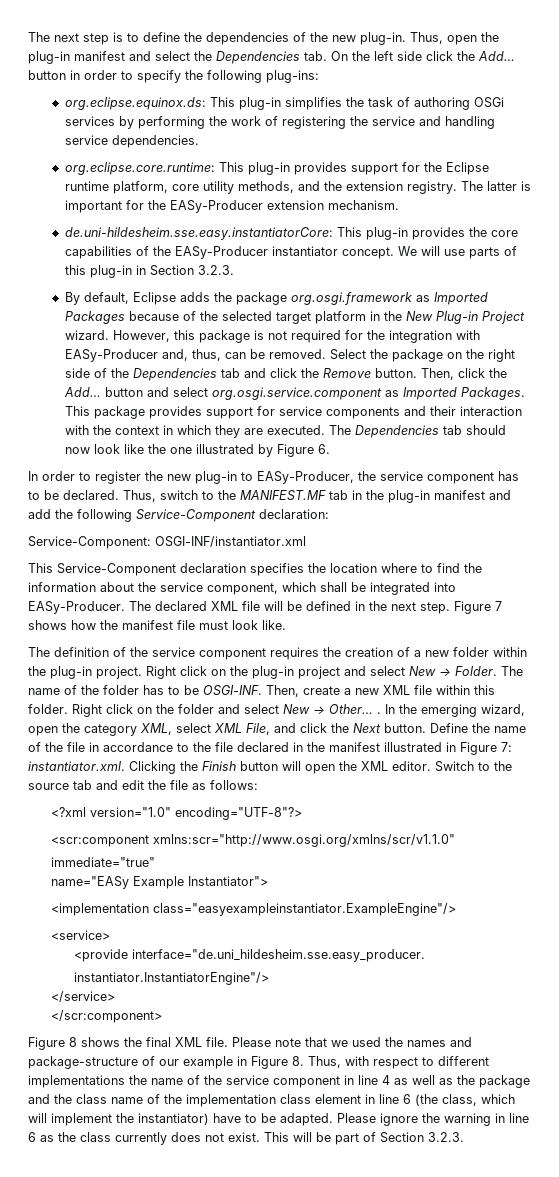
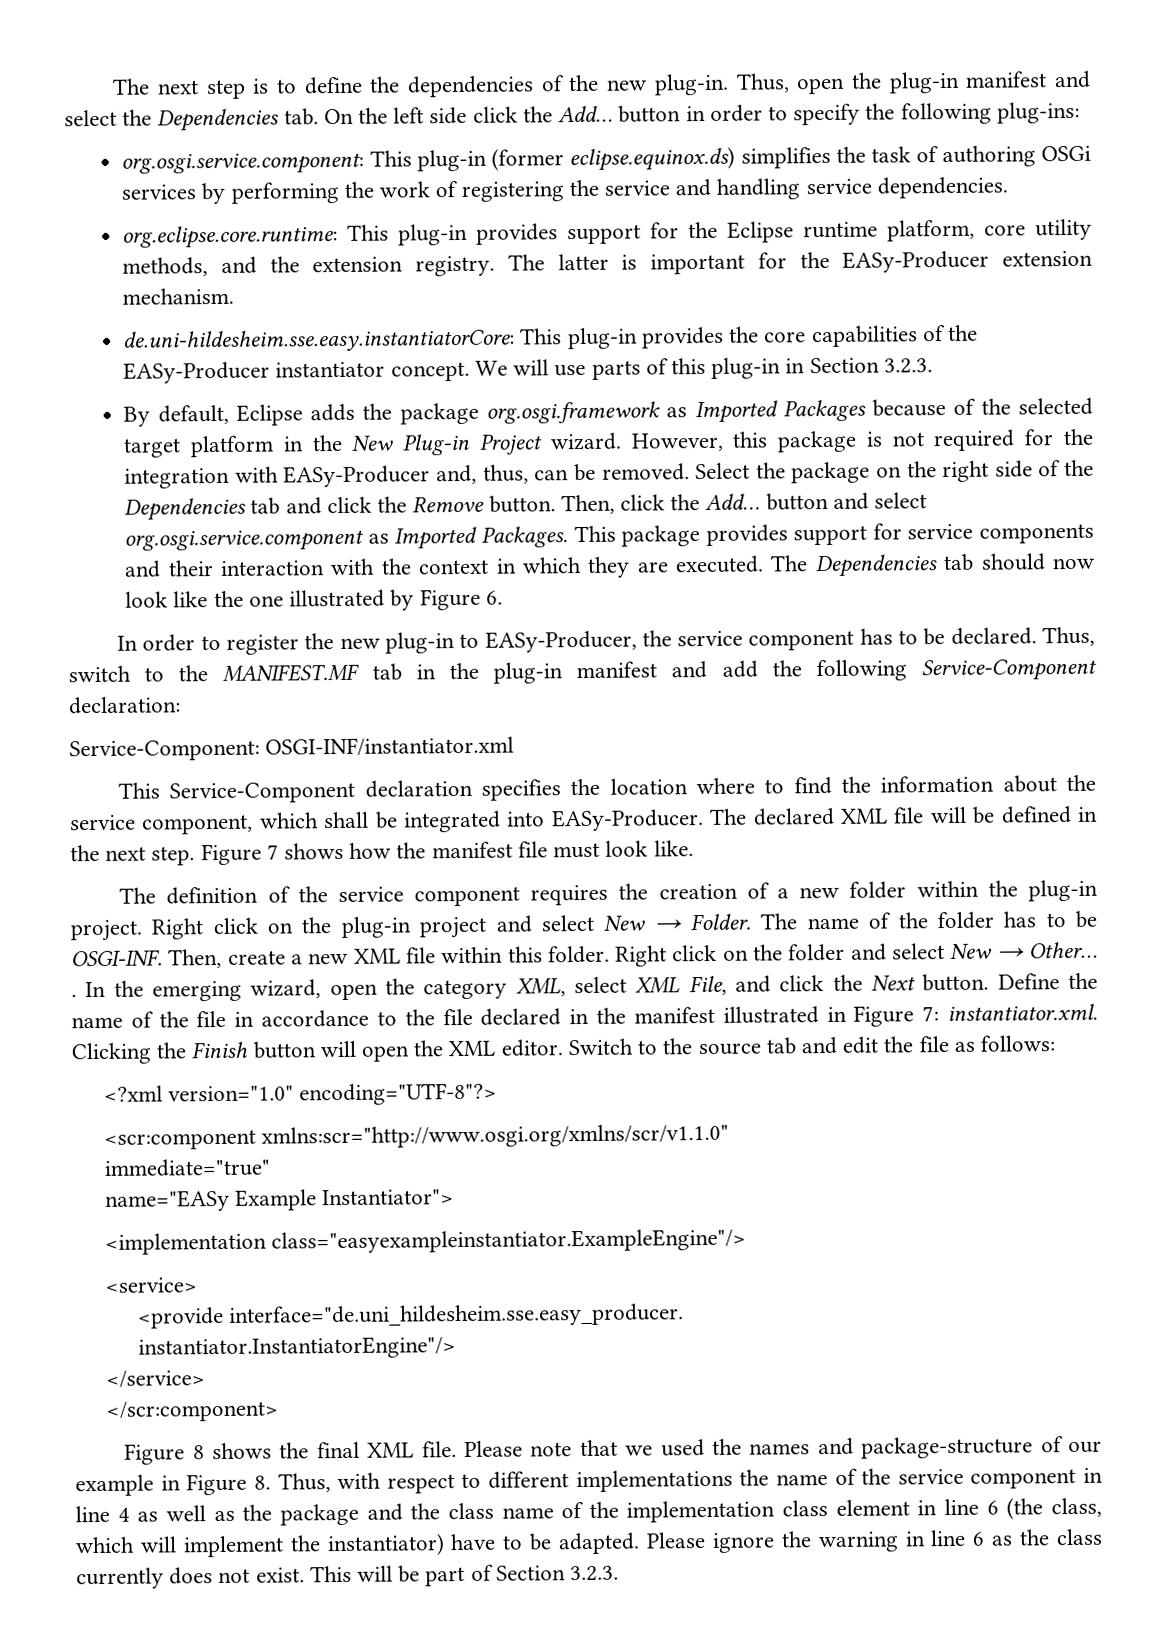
- org.eclipse.equinox.ds: This plug-in simplifies the task of authoring OSGi services by performing the work of registering the service and handling service dependencies.
+ org.osgi.service.component: This plug-in (former eclipse.equinox.ds) simplifies the task of authoring OSGi services by performing the work of registering the service and handling service dependencies.

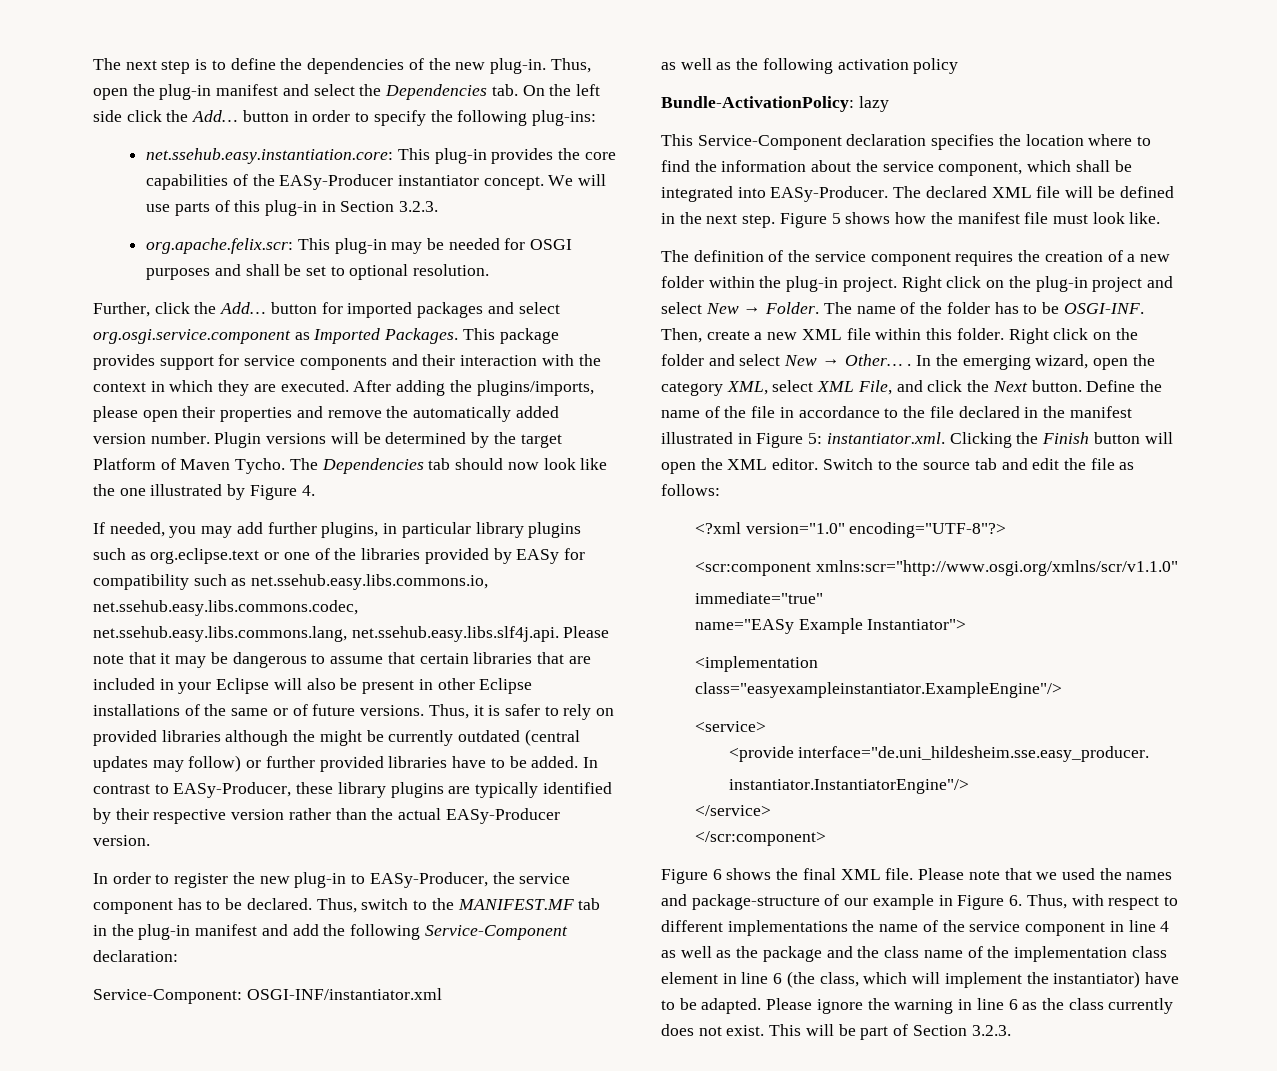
- org.osgi.service.component: This plug-in (former eclipse.equinox.ds) simplifies the task of authoring OSGi services by performing the work of registering the service and handling service dependencies.
- org.eclipse.core.runtime: This plug-in provides support for the Eclipse runtime platform, core utility methods, and the extension registry. The latter is important for the EASy-Producer extension mechanism.
- de.uni-hildesheim.sse.easy.instantiatorCore: This plug-in provides the core capabilities of the EASy-Producer instantiator concept.
+ net.ssehub.easy.instantiation.core: This plug-in provides the core capabilities of the EASy-Producer instantiator concept.
- By default, Eclipse adds the package org.osgi.framework as Imported Packages because of the selected target platform in the New Plug-in Project wizard. However, this package is not required for the integration with EASy-Producer and, thus, can be removed. Select the package on the right side of the Dependencies tab and click the Remove button. Then, click the Add… button and select org.osgi.service.component as Imported Packages.
+ org.apache.felix.scr: This plug-in may be needed for OSGI purposes and shall be set to optional resolution.
+ Further, click the Add… button for imported packages and select org.osgi.service.component as Imported Packages.
+ After adding the plugins/imports, please open their properties and remove the automatically added version number. Plugin versions will be determined by the target Platform of Maven Tycho.
- The Dependencies tab should now look like the one illustrated by Figure 6.
+ The Dependencies tab should now look like the one illustrated by Figure 4.
+ If needed, you may add further plugins, in particular library plugins such as org.eclipse.text or one of the libraries provided by EASy for compatibility such as net.ssehub.easy.libs.commons.io, net.ssehub.easy.libs.commons.codec, net.ssehub.easy.libs.commons.lang, net.ssehub.easy.libs.slf4j.api. Please note that it may be dangerous to assume that certain libraries that are included in your Eclipse will also be present in other Eclipse installations of the same or of future versions. Thus, it is safer to rely on provided libraries although the might be currently outdated (central updates may follow) or further provided libraries have to be added. In contrast to EASy-Producer, these library plugins are typically identified by their respective version rather than the actual EASy-Producer version.
+ as well as the following activation policy
+ Bundle-ActivationPolicy: lazy
- Figure 7 shows how the manifest file must look like.
+ Figure 5 shows how the manifest file must look like.
- Define the name of the file in accordance to the file declared in the manifest illustrated in Figure 7: instantiator.xml. Clicking the Finish button will open the XML editor.
+ Define the name of the file in accordance to the file declared in the manifest illustrated in Figure 5: instantiator.xml. Clicking the Finish button will open the XML editor.
- Figure 8 shows the final XML file.
+ Figure 6 shows the final XML file.
- Please note that we used the names and package-structure of our example in Figure 8. Thus, with respect to different implementations the name of the service component in line 4 as well as the package and the class name of the implementation class element in line 6 (the class, which will implement the instantiator) have to be adapted.
+ Please note that we used the names and package-structure of our example in Figure 6. Thus, with respect to different implementations the name of the service component in line 4 as well as the package and the class name of the implementation class element in line 6 (the class, which will implement the instantiator) have to be adapted.

